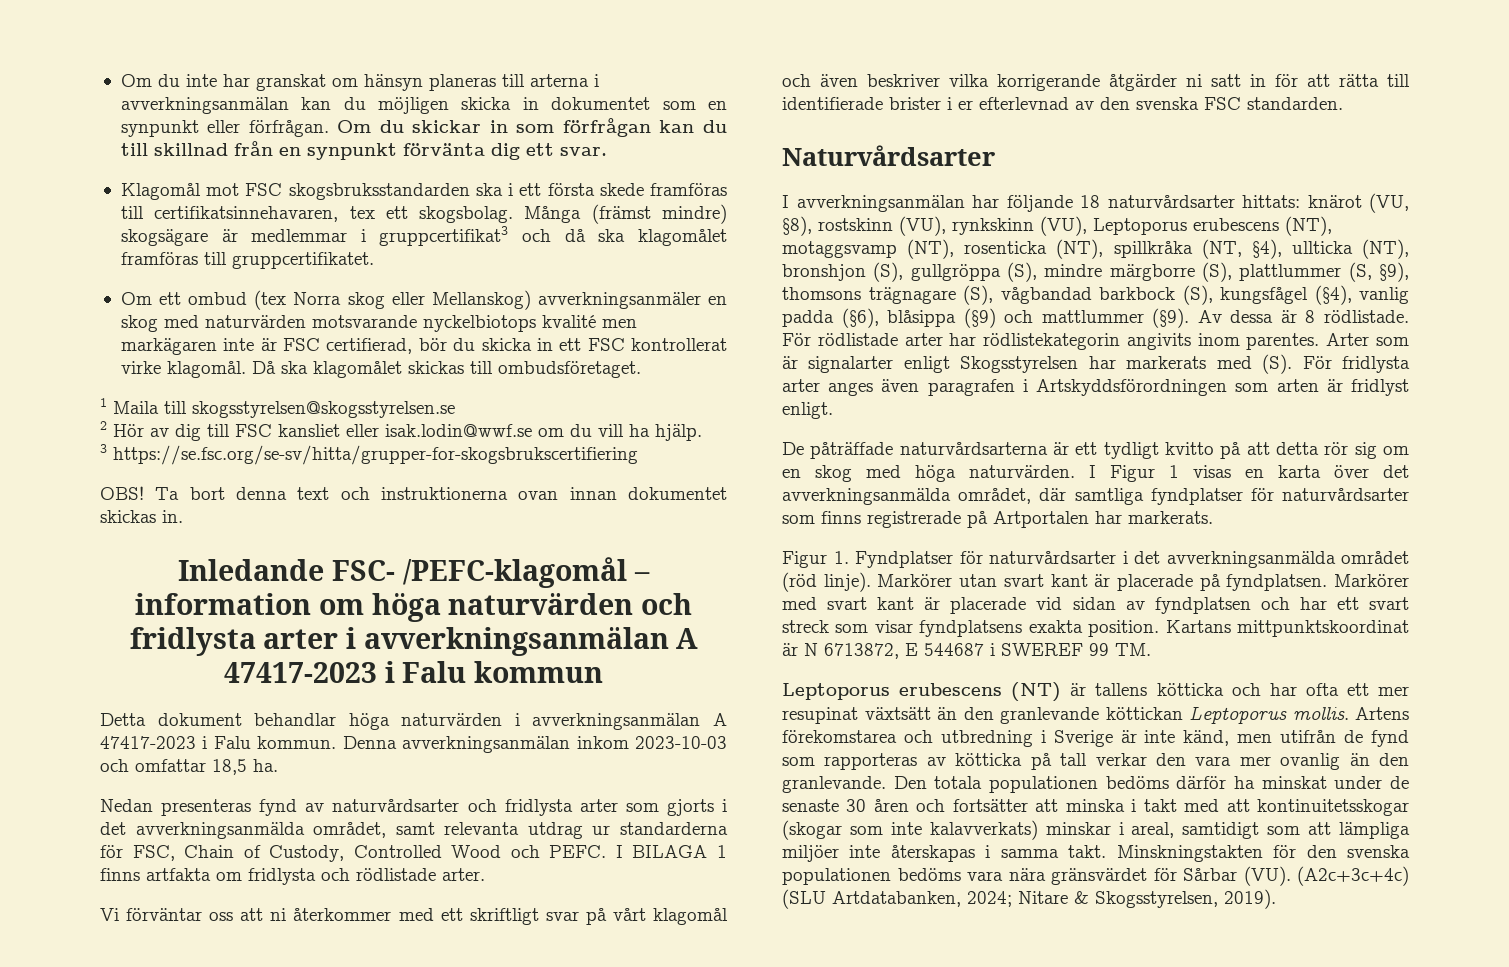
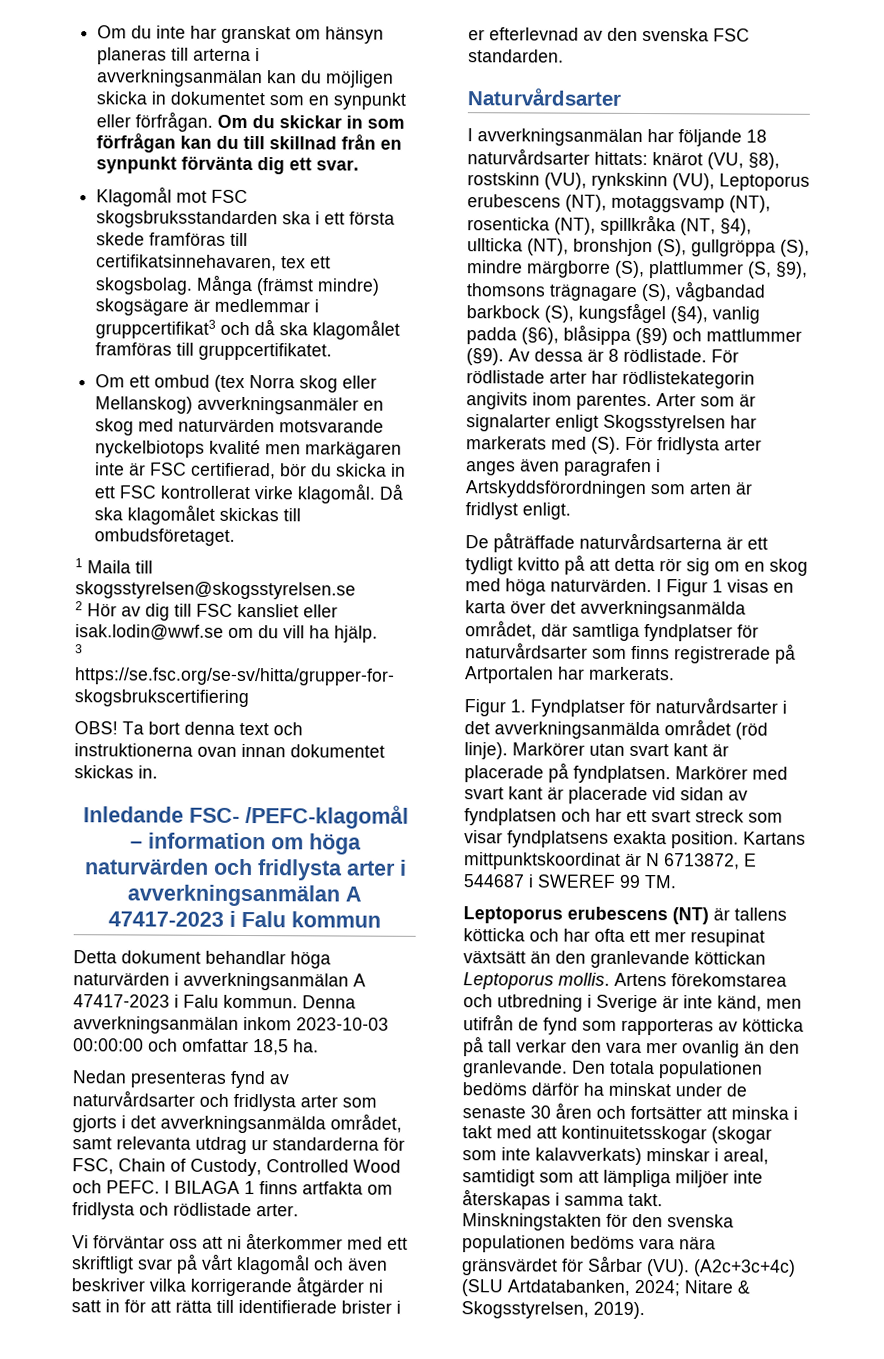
- Denna avverkningsanmälan inkom 2023-10-03 och omfattar 18,5 ha.
+ Denna avverkningsanmälan inkom 2023-10-03 00:00:00 och omfattar 18,5 ha.

